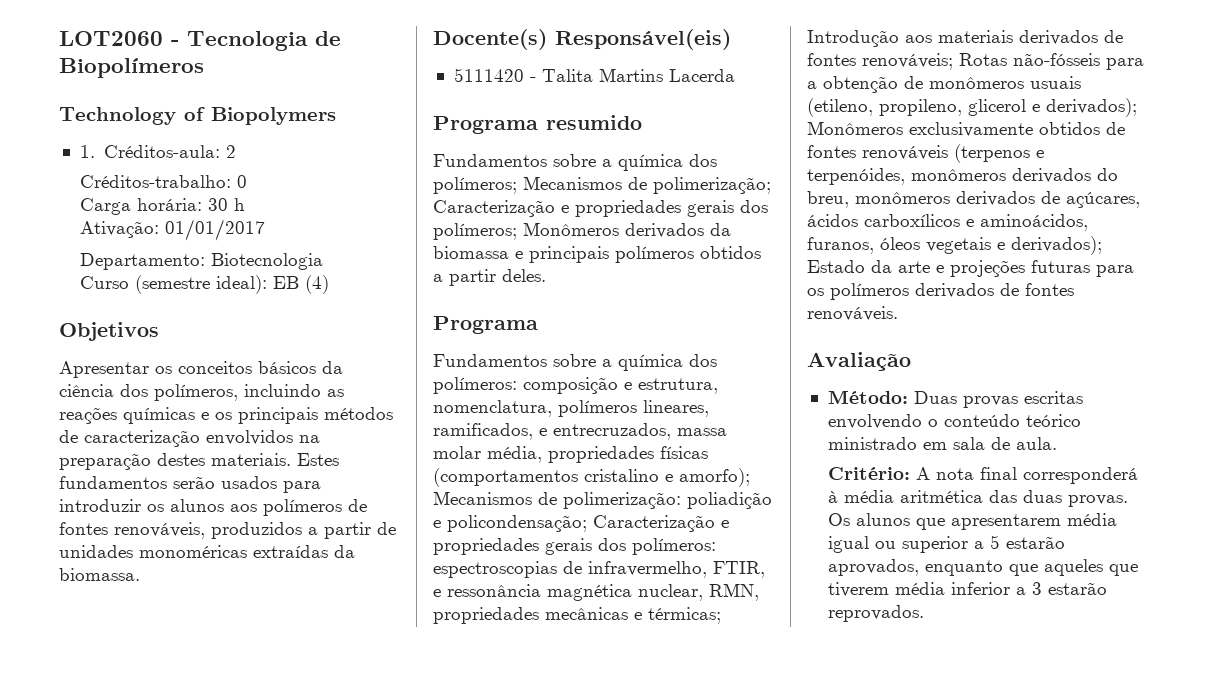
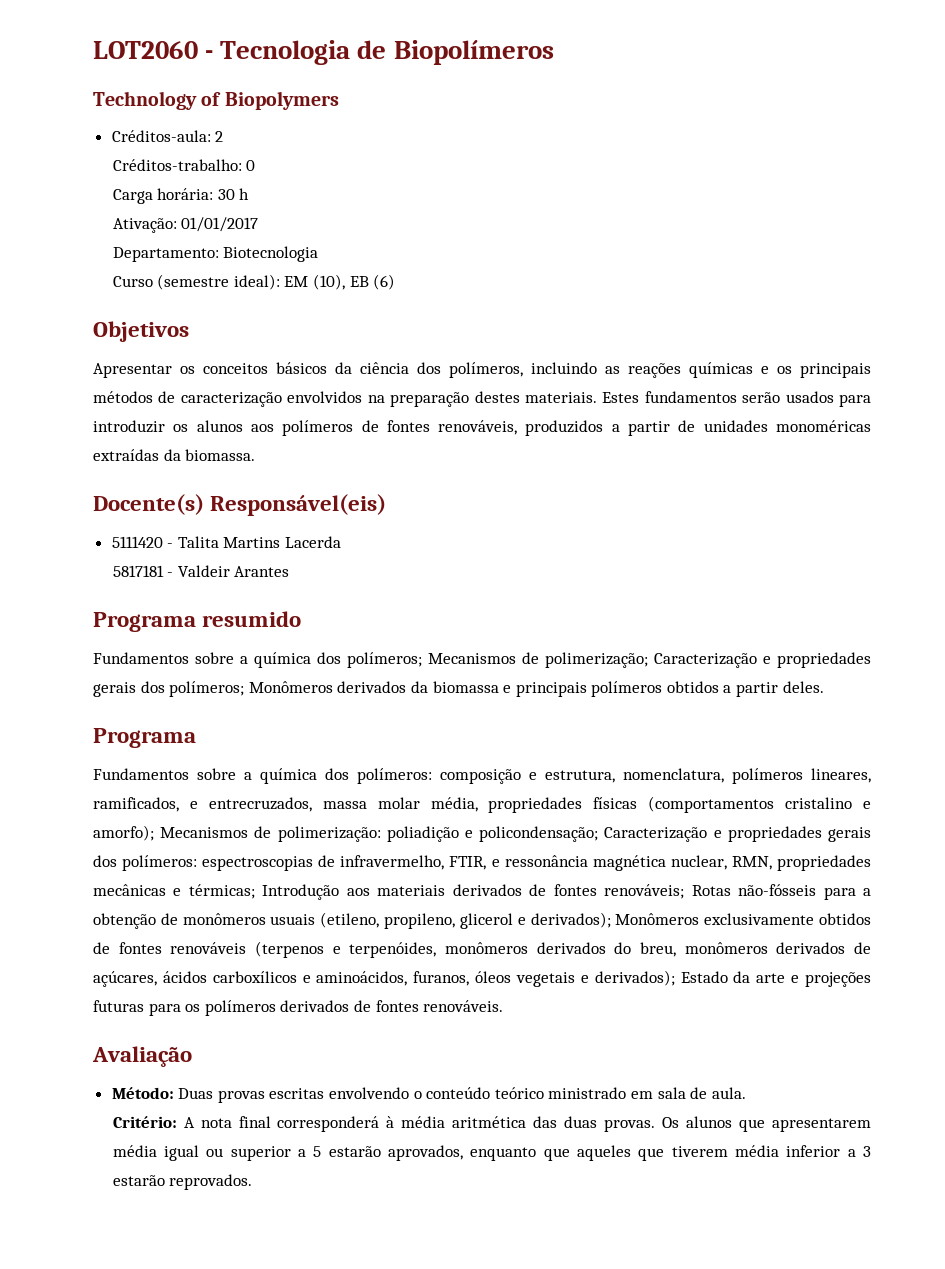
- 1. Créditos-aula: 2
+ Créditos-aula: 2
- Curso (semestre ideal): EB (4)
+ Curso (semestre ideal): EM (10), EB (6)
+ 5817181 - Valdeir Arantes

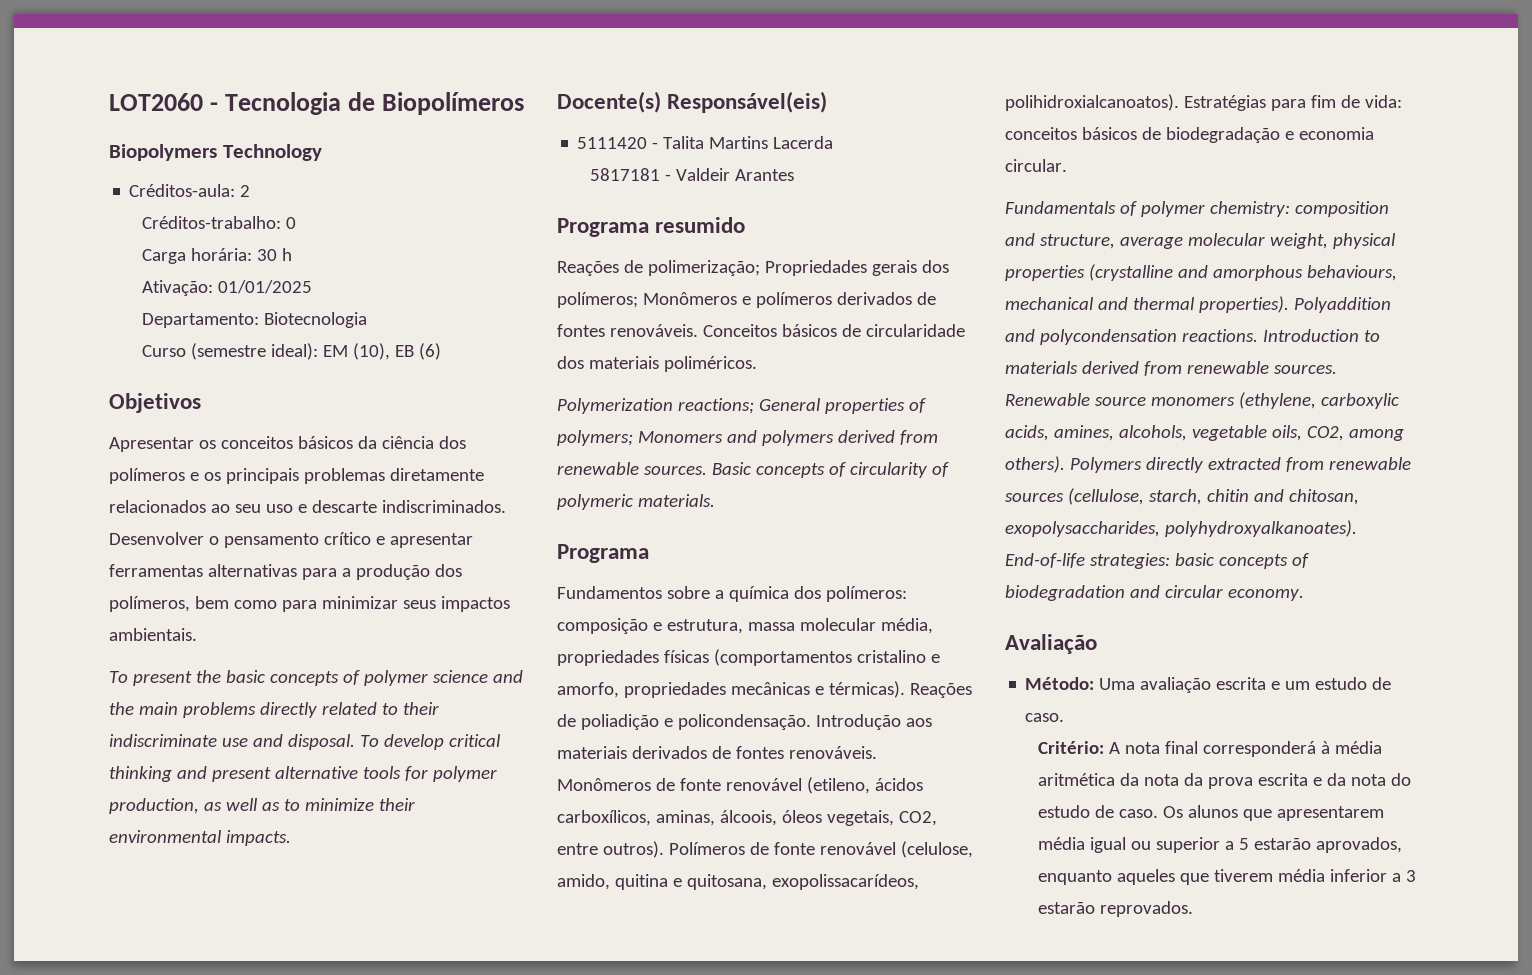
- Technology of Biopolymers
+ Biopolymers Technology
- Ativação: 01/01/2017
+ Ativação: 01/01/2025
- Apresentar os conceitos básicos da ciência dos polímeros, incluindo as reações químicas e os principais métodos de caracterização envolvidos na preparação destes materiais. Estes fundamentos serão usados para introduzir os alunos aos polímeros de fontes renováveis, produzidos a partir de unidades monoméricas extraídas da biomassa.
+ Apresentar os conceitos básicos da ciência dos polímeros e os principais problemas diretamente relacionados ao seu uso e descarte indiscriminados. Desenvolver o pensamento crítico e apresentar ferramentas alternativas para a produção dos polímeros, bem como para minimizar seus impactos ambientais.
+ To present the basic concepts of polymer science and the main problems directly related to their indiscriminate use and disposal. To develop critical thinking and present alternative tools for polymer production, as well as to minimize their environmental impacts.
- Fundamentos sobre a química dos polímeros; Mecanismos de polimerização; Caracterização e propriedades gerais dos polímeros; Monômeros derivados da biomassa e principais polímeros obtidos a partir deles.
+ Reações de polimerização; Propriedades gerais dos polímeros; Monômeros e polímeros derivados de fontes renováveis. Conceitos básicos de circularidade dos materiais poliméricos.
+ Polymerization reactions; General properties of polymers; Monomers and polymers derived from renewable sources. Basic concepts of circularity of polymeric materials.
- Fundamentos sobre a química dos polímeros: composição e estrutura, nomenclatura, polímeros lineares, ramificados, e entrecruzados, massa molar média, propriedades físicas (comportamentos cristalino e amorfo); Mecanismos de polimerização: poliadição e policondensação; Caracterização e propriedades gerais dos polímeros: espectroscopias de infravermelho, FTIR, e ressonância magnética nuclear, RMN, propriedades mecânicas e térmicas; Introdução aos materiais derivados de fontes renováveis; Rotas não-fósseis para a obtenção de monômeros usuais (etileno, propileno, glicerol e derivados); Monômeros exclusivamente obtidos de fontes renováveis (terpenos e terpenóides, monômeros derivados do breu, monômeros derivados de açúcares, ácidos carboxílicos e aminoácidos, furanos, óleos vegetais e derivados); Estado da arte e projeções futuras para os polímeros derivados de fontes renováveis.
+ Fundamentos sobre a química dos polímeros: composição e estrutura, massa molecular média, propriedades físicas (comportamentos cristalino e amorfo, propriedades mecânicas e térmicas). Reações de poliadição e policondensação. Introdução aos materiais derivados de fontes renováveis. Monômeros de fonte renovável (etileno, ácidos carboxílicos, aminas, álcoois, óleos vegetais, CO2, entre outros). Polímeros de fonte renovável (celulose, amido, quitina e quitosana, exopolissacarídeos, polihidroxialcanoatos). Estratégias para fim de vida: conceitos básicos de biodegradação e economia circular.
+ Fundamentals of polymer chemistry: composition and structure, average molecular weight, physical properties (crystalline and amorphous behaviours, mechanical and thermal properties). Polyaddition and polycondensation reactions. Introduction to materials derived from renewable sources. Renewable source monomers (ethylene, carboxylic acids, amines, alcohols, vegetable oils, CO2, among others). Polymers directly extracted from renewable sources (cellulose, starch, chitin and chitosan, exopolysaccharides, polyhydroxyalkanoates). End-of-life strategies: basic concepts of biodegradation and circular economy.
  Avaliação
- Método: Duas provas escritas envolvendo o conteúdo teórico ministrado em sala de aula.
+ Método: Uma avaliação escrita e um estudo de caso.
- Critério: A nota final corresponderá à média aritmética das duas provas.
+ Critério: A nota final corresponderá à média aritmética da nota da prova escrita e da nota do estudo de caso.
- Os alunos que apresentarem média igual ou superior a 5 estarão aprovados, enquanto que aqueles que tiverem média inferior a 3 estarão reprovados.
+ Os alunos que apresentarem média igual ou superior a 5 estarão aprovados, enquanto aqueles que tiverem média inferior a 3 estarão reprovados.

